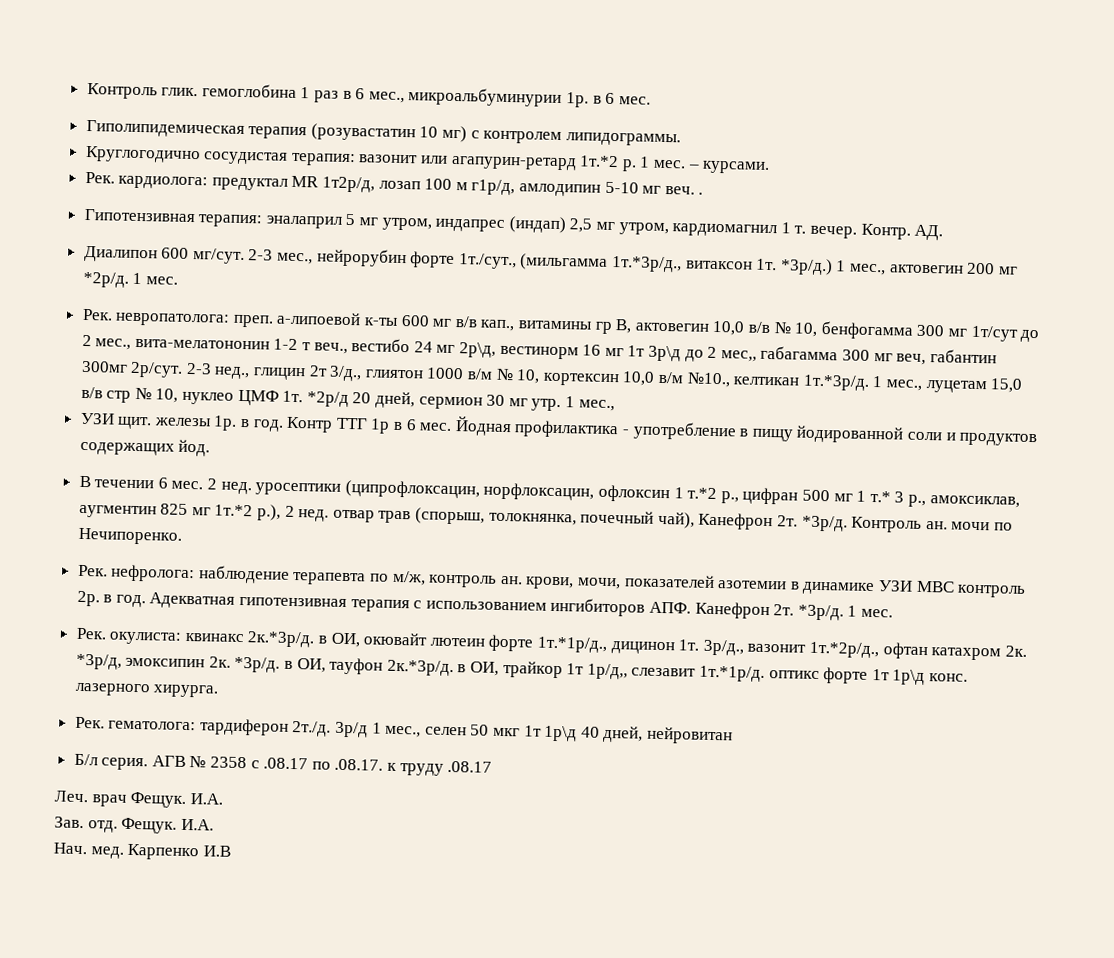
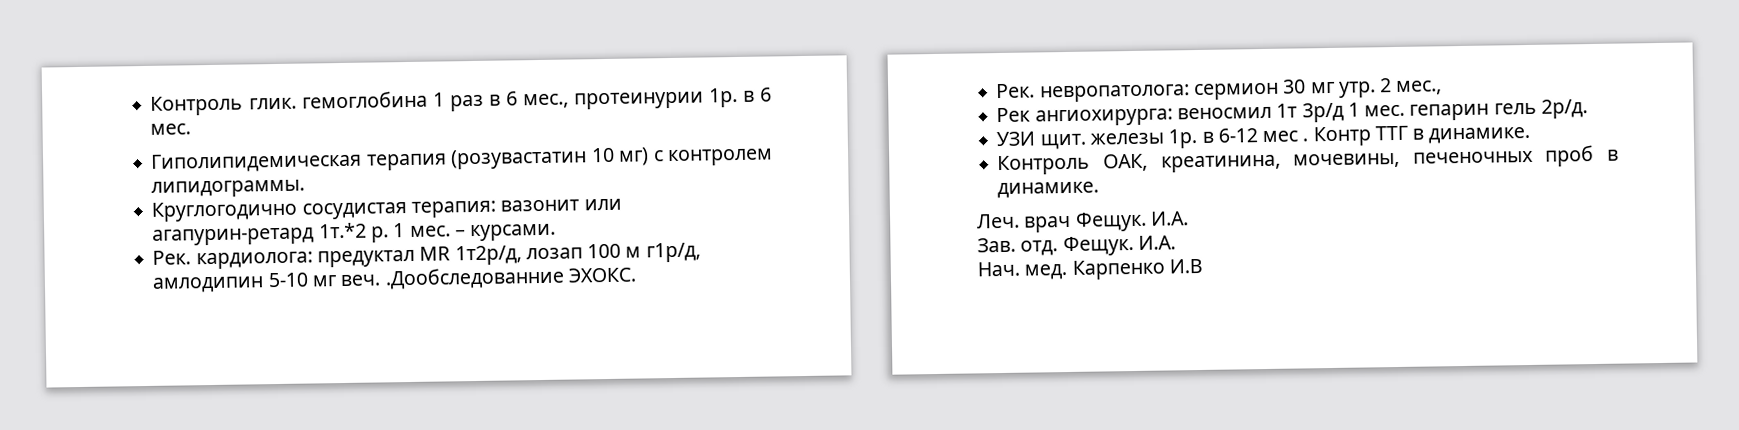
- Контроль глик. гемоглобина 1 раз в 6 мес., микроальбуминурии 1р. в 6 мес.
+ Контроль глик. гемоглобина 1 раз в 6 мес., протеинурии 1р. в 6 мес.
- Рек. кардиолога: предуктал MR 1т2р/д, лозап 100 м г1р/д, амлодипин 5-10 мг веч. .
- Гипотензивная терапия: эналаприл 5 мг утром, индапрес (индап) 2,5 мг утром, кардиомагнил 1 т. вечер. Контр. АД.
- Диалипон 600 мг/сут. 2-3 мес., нейрорубин форте 1т./сут., (мильгамма 1т.*3р/д., витаксон 1т. *3р/д.) 1 мес., актовегин 200 мг *2р/д. 1 мес.
- Рек. невропатолога: преп. а-липоевой к-ты 600 мг в/в кап., витамины гр В, актовегин 10,0 в/в № 10, бенфогамма 300 мг 1т/сут до 2 мес., вита-мелатононин 1-2 т веч., вестибо 24 мг 2р\д, вестинорм 16 мг 1т 3р\д до 2 мес,, габагамма 300 мг веч, габантин 300мг 2р/сут. 2-3 нед., глицин 2т 3/д., глиятон 1000 в/м № 10, кортексин 10,0 в/м №10., келтикан 1т.*3р/д. 1 мес., луцетам 15,0 в/в стр № 10, нуклео ЦМФ 1т. *2р/д 20 дней, сермион 30 мг утр. 1 мес.,
+ Рек. кардиолога: предуктал MR 1т2р/д, лозап 100 м г1р/д, амлодипин 5-10 мг веч. .Дообследованние ЭХОКС.
+ Рек. невропатолога: сермион 30 мг утр. 2 мес.,
+ Рек ангиохирурга: веносмил 1т 3р/д 1 мес. гепарин гель 2р/д.
- УЗИ щит. железы 1р. в год. Контр ТТГ 1р в 6 мес. Йодная профилактика - употребление в пищу йодированной соли и продуктов содержащих йод.
- В течении 6 мес. 2 нед. уросептики (ципрофлоксацин, норфлоксацин, офлоксин 1 т.*2 р., цифран 500 мг 1 т.* 3 р., амоксиклав, аугментин 825 мг 1т.*2 р.), 2 нед. отвар трав (спорыш, толокнянка, почечный чай), Канефрон 2т. *3р/д. Контроль ан. мочи по Нечипоренко.
- Рек. нефролога: наблюдение терапевта по м/ж, контроль ан. крови, мочи, показателей азотемии в динамике УЗИ МВС контроль 2р. в год. Адекватная гипотензивная терапия с использованием ингибиторов АПФ. Канефрон 2т. *3р/д. 1 мес.
- Рек. окулиста: квинакс 2к.*3р/д. в ОИ, окювайт лютеин форте 1т.*1р/д., дицинон 1т. 3р/д., вазонит 1т.*2р/д., офтан катахром 2к. *3р/д, эмоксипин 2к. *3р/д. в ОИ, тауфон 2к.*3р/д. в ОИ, трайкор 1т 1р/д,, слезавит 1т.*1р/д. оптикс форте 1т 1р\д конс. лазерного хирурга.
- Рек. гематолога: тардиферон 2т./д. 3р/д 1 мес., селен 50 мкг 1т 1р\д 40 дней, нейровитан
- Б/л серия. АГВ № 2358 с .08.17 по .08.17. к труду .08.17
+ УЗИ щит. железы 1р. в 6-12 мес . Контр ТТГ в динамике.
+ Контроль ОАК, креатинина, мочевины, печеночных проб в динамике.

